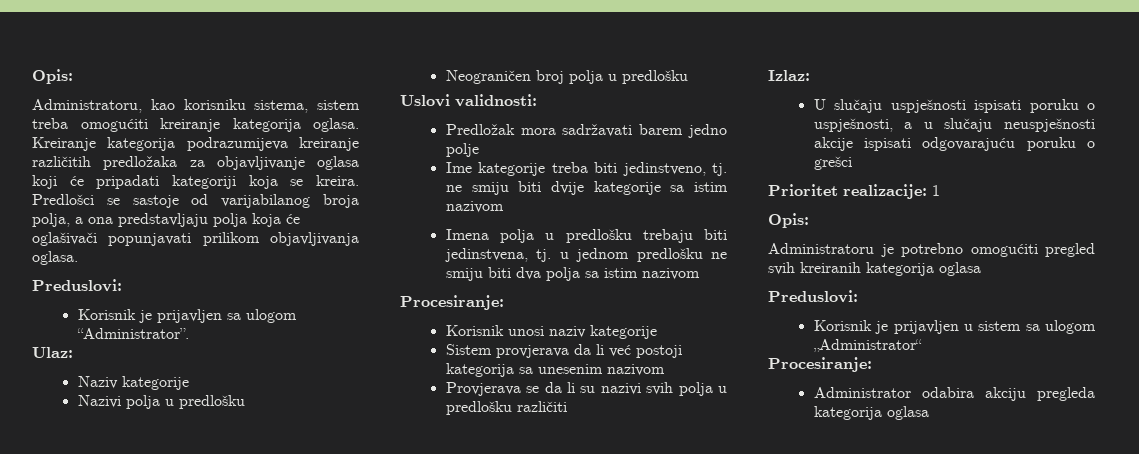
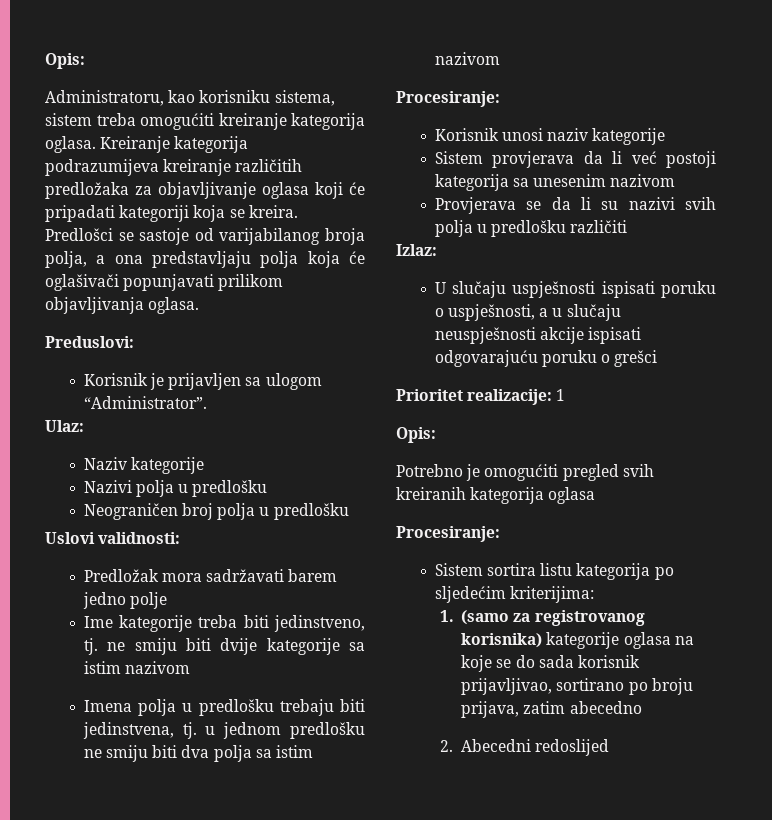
- Administratoru je potrebno omogućiti pregled svih kreiranih kategorija oglasa
- Preduslovi:
- Korisnik je prijavljen u sistem sa ulogom „Administrator“
+ Potrebno je omogućiti pregled svih kreiranih kategorija oglasa
  Procesiranje:
- Administrator odabira akciju pregleda kategorija oglasa
+ Sistem sortira listu kategorija po sljedećim kriterijima:
+ 1. (samo za registrovanog korisnika) kategorije oglasa na koje se do sada korisnik prijavljivao, sortirano po broju prijava, zatim abecedno
+ 2. Abecedni redoslijed

